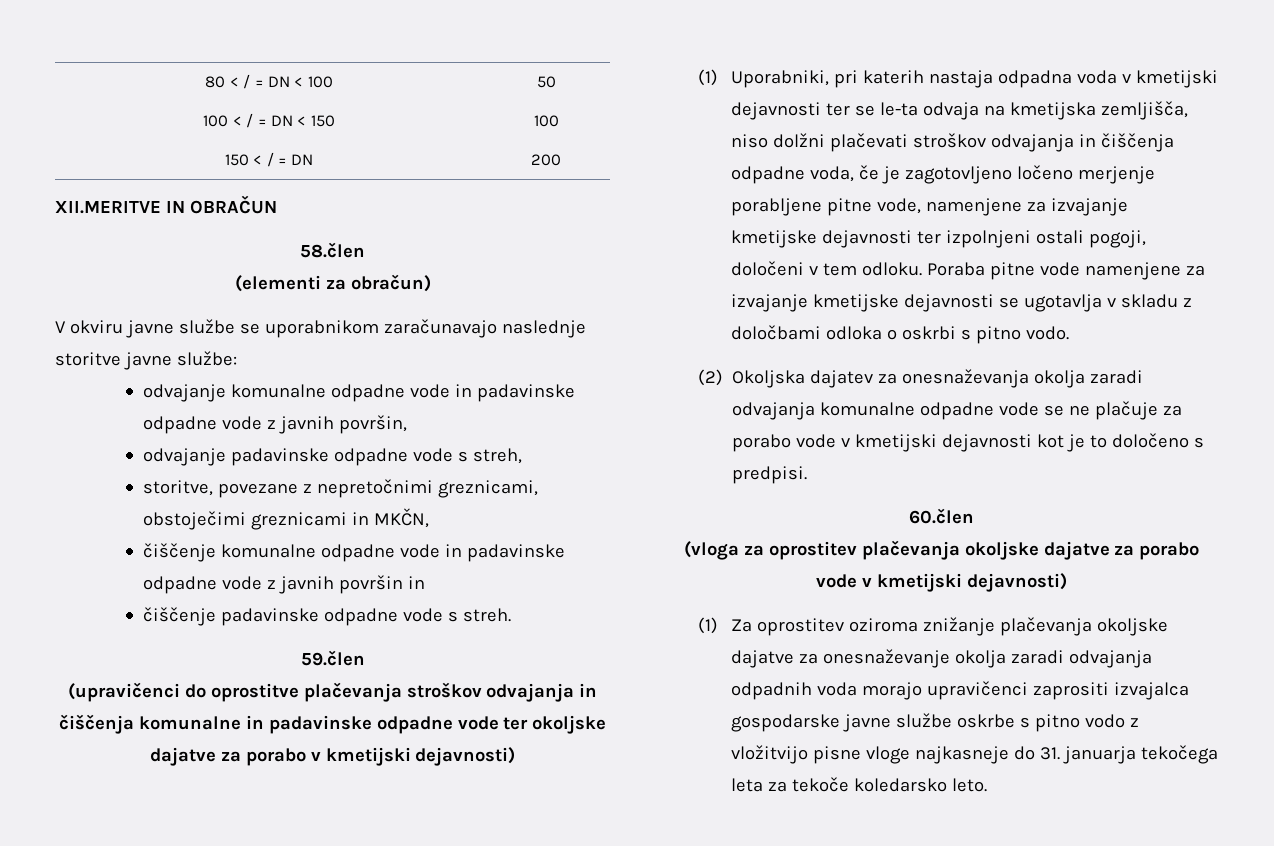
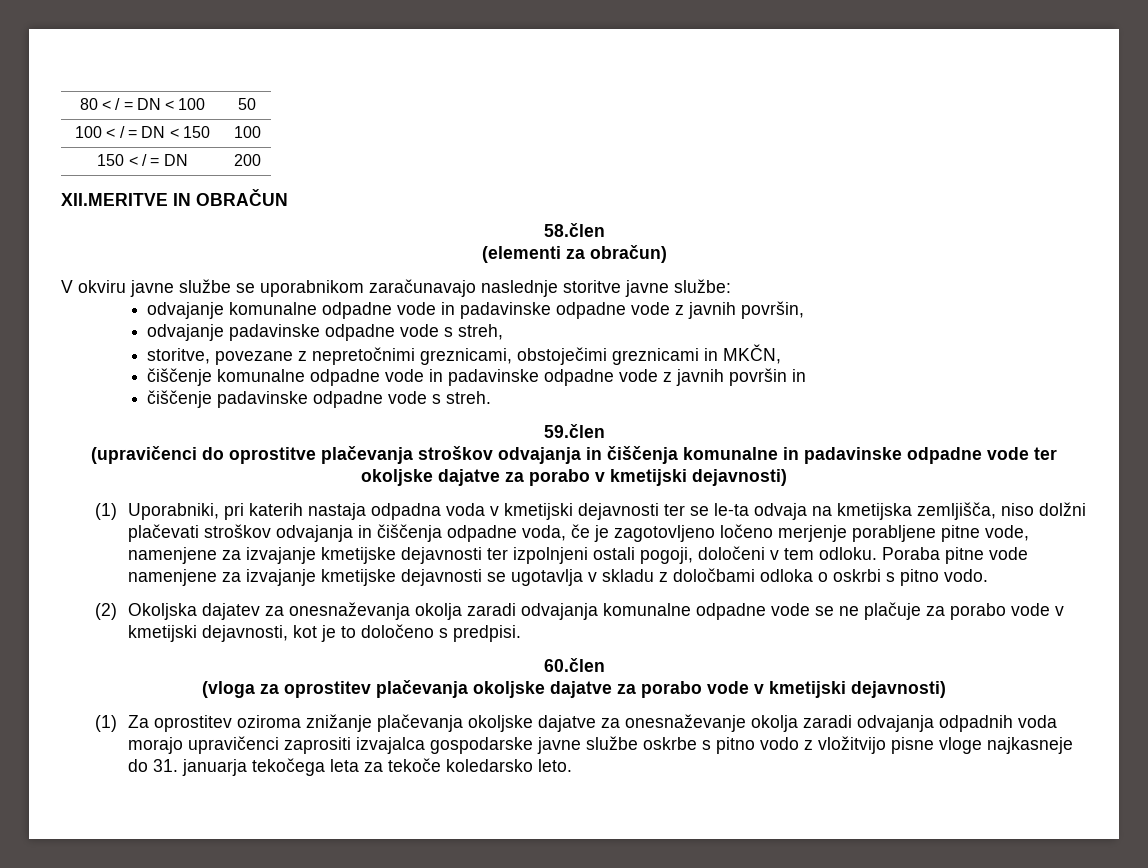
- (2) Okoljska dajatev za onesnaževanja okolja zaradi odvajanja komunalne odpadne vode se ne plačuje za porabo vode v kmetijski dejavnosti kot je to določeno s predpisi.
+ (2) Okoljska dajatev za onesnaževanja okolja zaradi odvajanja komunalne odpadne vode se ne plačuje za porabo vode v kmetijski dejavnosti, kot je to določeno s predpisi.

